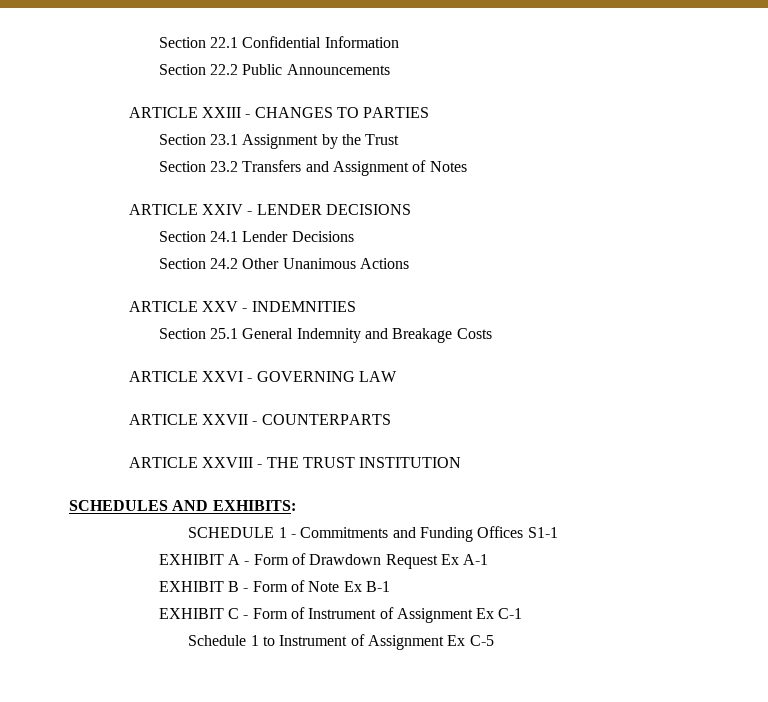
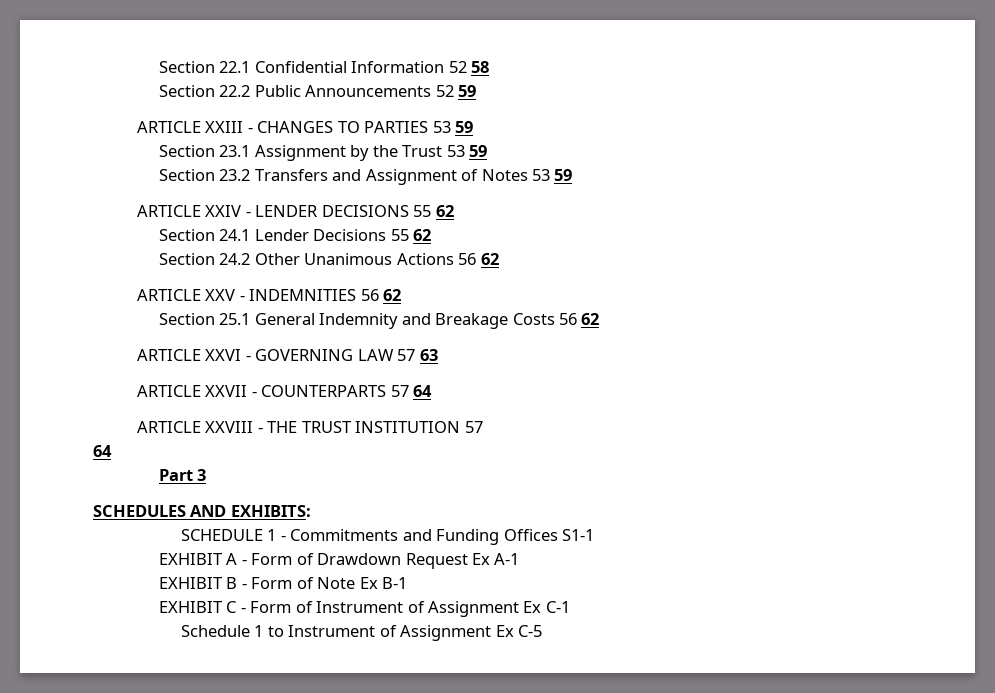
- Section 22.1 Confidential Information
+ Section 22.1 Confidential Information 52 58
- Section 22.2 Public Announcements
+ Section 22.2 Public Announcements 52 59
- ARTICLE XXIII - CHANGES TO PARTIES
+ ARTICLE XXIII - CHANGES TO PARTIES 53 59
- Section 23.1 Assignment by the Trust
+ Section 23.1 Assignment by the Trust 53 59
- Section 23.2 Transfers and Assignment of Notes
+ Section 23.2 Transfers and Assignment of Notes 53 59
- ARTICLE XXIV - LENDER DECISIONS
+ ARTICLE XXIV - LENDER DECISIONS 55 62
- Section 24.1 Lender Decisions
+ Section 24.1 Lender Decisions 55 62
- Section 24.2 Other Unanimous Actions
+ Section 24.2 Other Unanimous Actions 56 62
- ARTICLE XXV - INDEMNITIES
+ ARTICLE XXV - INDEMNITIES 56 62
- Section 25.1 General Indemnity and Breakage Costs
+ Section 25.1 General Indemnity and Breakage Costs 56 62
- ARTICLE XXVI - GOVERNING LAW
+ ARTICLE XXVI - GOVERNING LAW 57 63
- ARTICLE XXVII - COUNTERPARTS
+ ARTICLE XXVII - COUNTERPARTS 57 64
- ARTICLE XXVIII - THE TRUST INSTITUTION
+ ARTICLE XXVIII - THE TRUST INSTITUTION 57
+ 64
+ Part 3

